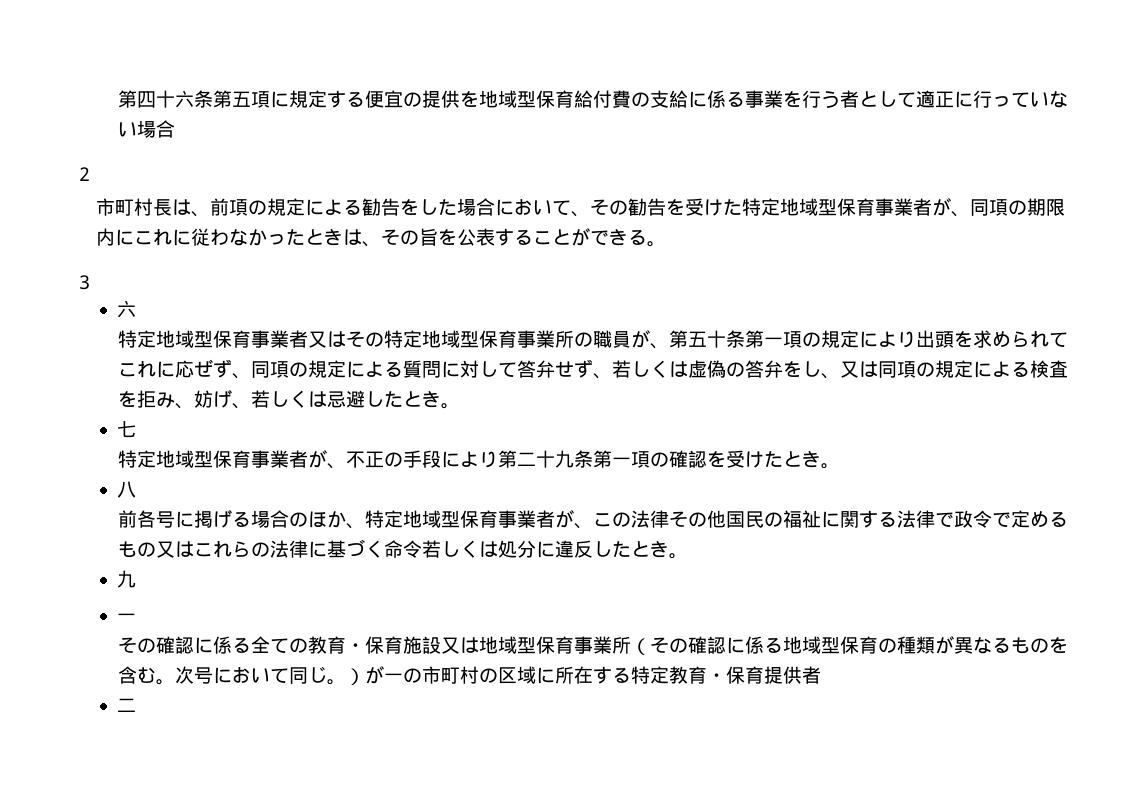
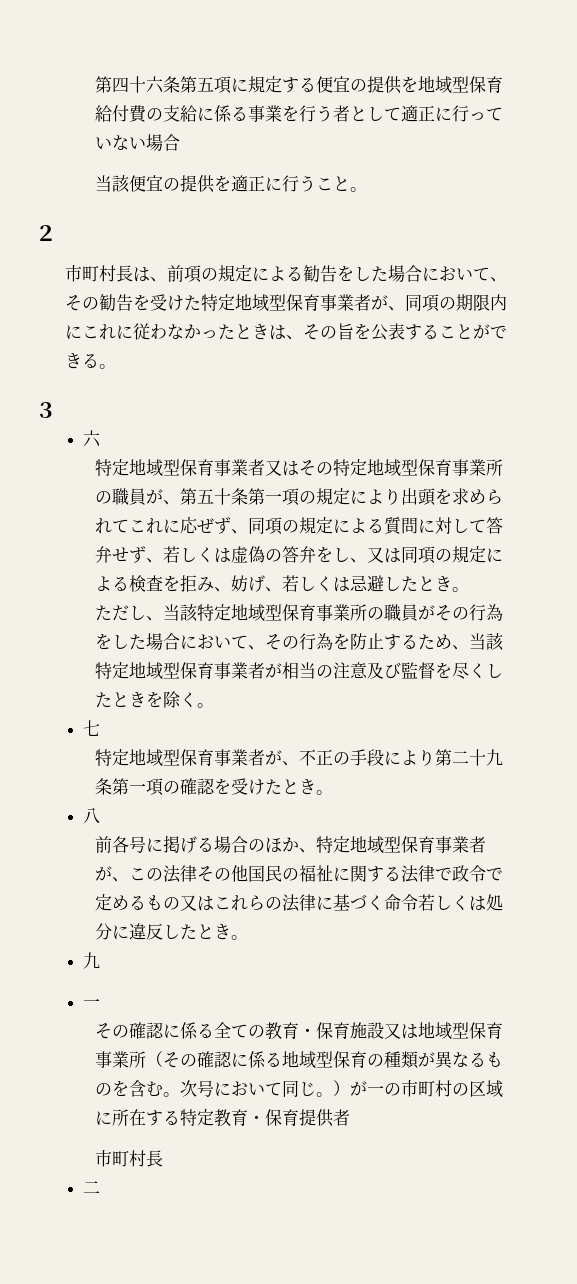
+ 当該便宜の提供を適正に行うこと。
+ ただし、当該特定地域型保育事業所の職員がその行為をした場合において、その行為を防止するため、当該特定地域型保育事業者が相当の注意及び監督を尽くしたときを除く。
  次号において同じ。）が一の市町村の区域に所在する特定教育・保育提供者
+ 市町村長

